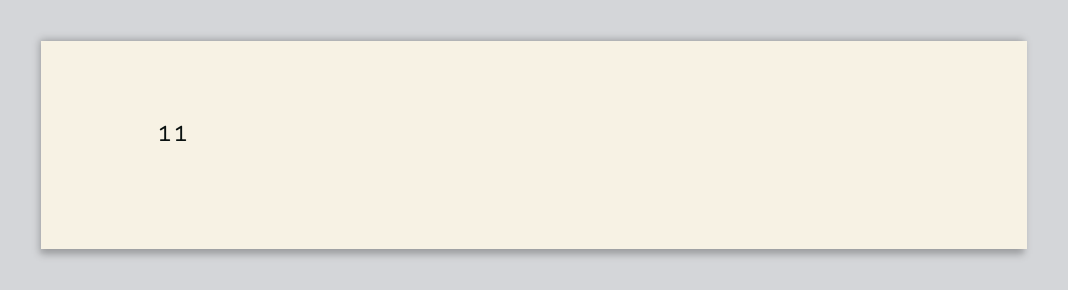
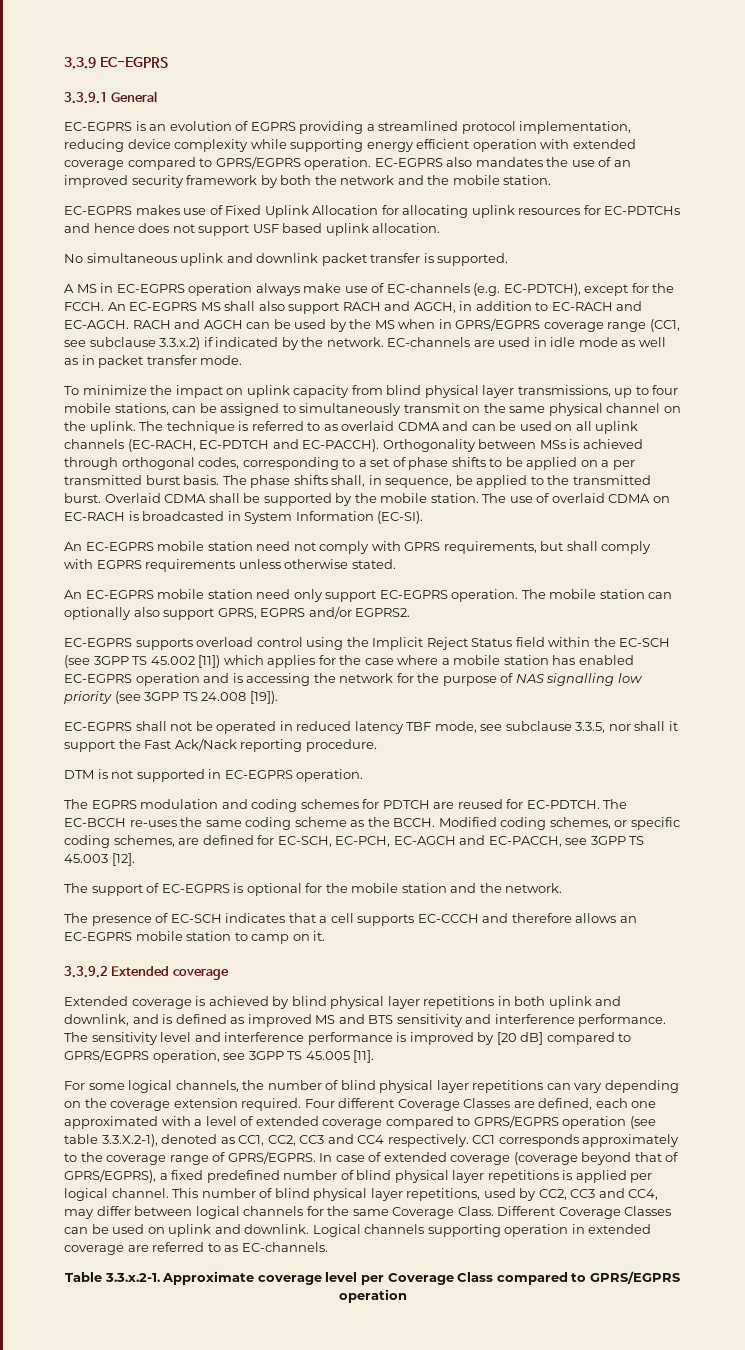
- 11
+ 3.3.9 EC-EGPRS
+ 3.3.9.1 General
+ EC-EGPRS is an evolution of EGPRS providing a streamlined protocol implementation, reducing device complexity while supporting energy efficient operation with extended coverage compared to GPRS/EGPRS operation. EC-EGPRS also mandates the use of an improved security framework by both the network and the mobile station.
+ EC-EGPRS makes use of Fixed Uplink Allocation for allocating uplink resources for EC-PDTCHs and hence does not support USF based uplink allocation.
+ No simultaneous uplink and downlink packet transfer is supported.
+ A MS in EC-EGPRS operation always make use of EC-channels (e.g. EC-PDTCH), except for the FCCH. An EC-EGPRS MS shall also support RACH and AGCH, in addition to EC-RACH and EC-AGCH. RACH and AGCH can be used by the MS when in GPRS/EGPRS coverage range (CC1, see subclause 3.3.x.2) if indicated by the network. EC-channels are used in idle mode as well as in packet transfer mode.
+ To minimize the impact on uplink capacity from blind physical layer transmissions, up to four mobile stations, can be assigned to simultaneously transmit on the same physical channel on the uplink. The technique is referred to as overlaid CDMA and can be used on all uplink channels (EC-RACH, EC-PDTCH and EC-PACCH). Orthogonality between MSs is achieved through orthogonal codes, corresponding to a set of phase shifts to be applied on a per transmitted burst basis. The phase shifts shall, in sequence, be applied to the transmitted burst. Overlaid CDMA shall be supported by the mobile station. The use of overlaid CDMA on EC-RACH is broadcasted in System Information (EC-SI).
+ An EC-EGPRS mobile station need not comply with GPRS requirements, but shall comply with EGPRS requirements unless otherwise stated.
+ An EC-EGPRS mobile station need only support EC-EGPRS operation. The mobile station can optionally also support GPRS, EGPRS and/or EGPRS2.
+ EC-EGPRS supports overload control using the Implicit Reject Status field within the EC-SCH (see 3GPP TS 45.002 [11]) which applies for the case where a mobile station has enabled EC-EGPRS operation and is accessing the network for the purpose of NAS signalling low priority (see 3GPP TS 24.008 [19]).
+ EC-EGPRS shall not be operated in reduced latency TBF mode, see subclause 3.3.5, nor shall it support the Fast Ack/Nack reporting procedure.
+ DTM is not supported in EC-EGPRS operation.
+ The EGPRS modulation and coding schemes for PDTCH are reused for EC-PDTCH. The EC-BCCH re-uses the same coding scheme as the BCCH. Modified coding schemes, or specific coding schemes, are defined for EC-SCH, EC-PCH, EC-AGCH and EC-PACCH, see 3GPP TS 45.003 [12].
+ The support of EC-EGPRS is optional for the mobile station and the network.
+ The presence of EC-SCH indicates that a cell supports EC-CCCH and therefore allows an EC-EGPRS mobile station to camp on it.
+ 3.3.9.2 Extended coverage
+ Extended coverage is achieved by blind physical layer repetitions in both uplink and downlink, and is defined as improved MS and BTS sensitivity and interference performance. The sensitivity level and interference performance is improved by [20 dB] compared to GPRS/EGPRS operation, see 3GPP TS 45.005 [11].
+ For some logical channels, the number of blind physical layer repetitions can vary depending on the coverage extension required. Four different Coverage Classes are defined, each one approximated with a level of extended coverage compared to GPRS/EGPRS operation (see table 3.3.X.2-1), denoted as CC1, CC2, CC3 and CC4 respectively. CC1 corresponds approximately to the coverage range of GPRS/EGPRS. In case of extended coverage (coverage beyond that of GPRS/EGPRS), a fixed predefined number of blind physical layer repetitions is applied per logical channel. This number of blind physical layer repetitions, used by CC2, CC3 and CC4, may differ between logical channels for the same Coverage Class. Different Coverage Classes can be used on uplink and downlink. Logical channels supporting operation in extended coverage are referred to as EC-channels.
+ Table 3.3.x.2-1. Approximate coverage level per Coverage Class compared to GPRS/EGPRS operation

